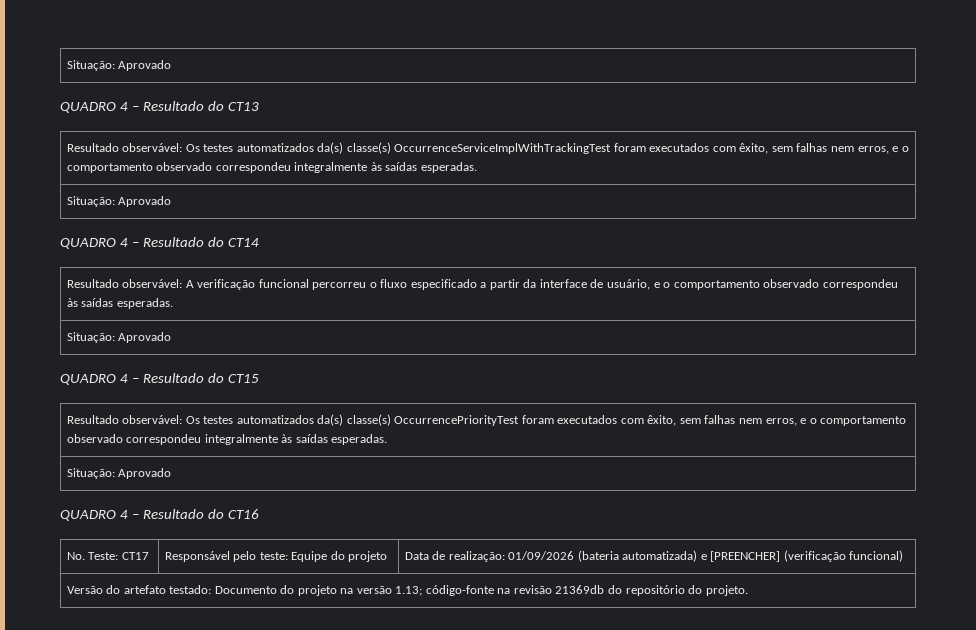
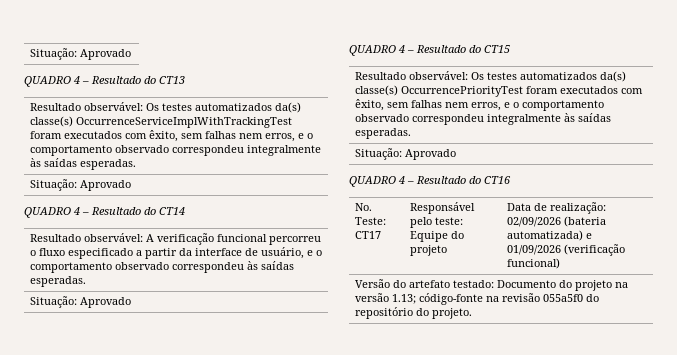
- No. Teste: CT17 | Responsável pelo teste: Equipe do projeto | Data de realização: 01/09/2026 (bateria automatizada) e [PREENCHER] (verificação funcional)
+ No. Teste: CT17 | Responsável pelo teste: Equipe do projeto | Data de realização: 02/09/2026 (bateria automatizada) e 01/09/2026 (verificação funcional)
- Versão do artefato testado: Documento do projeto na versão 1.13; código-fonte na revisão 21369db do repositório do projeto.
+ Versão do artefato testado: Documento do projeto na versão 1.13; código-fonte na revisão 055a5f0 do repositório do projeto.

